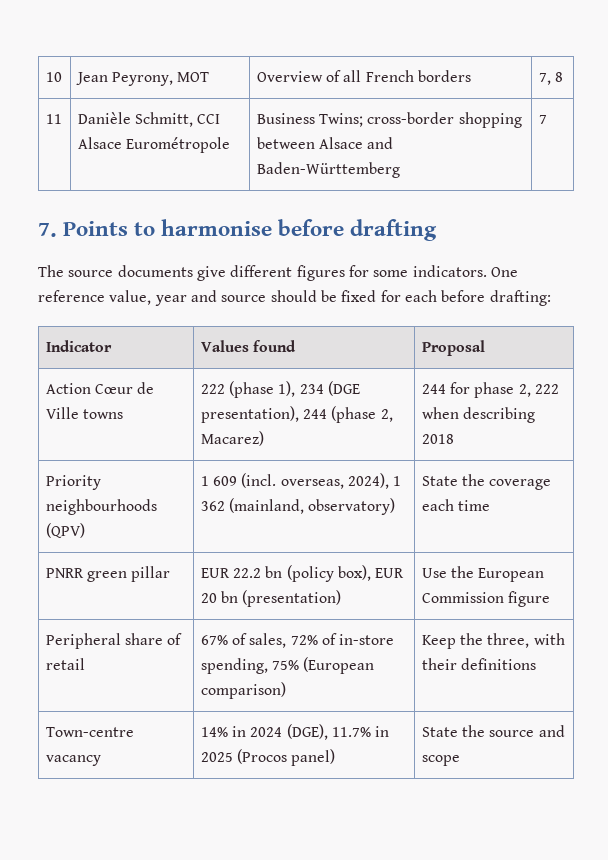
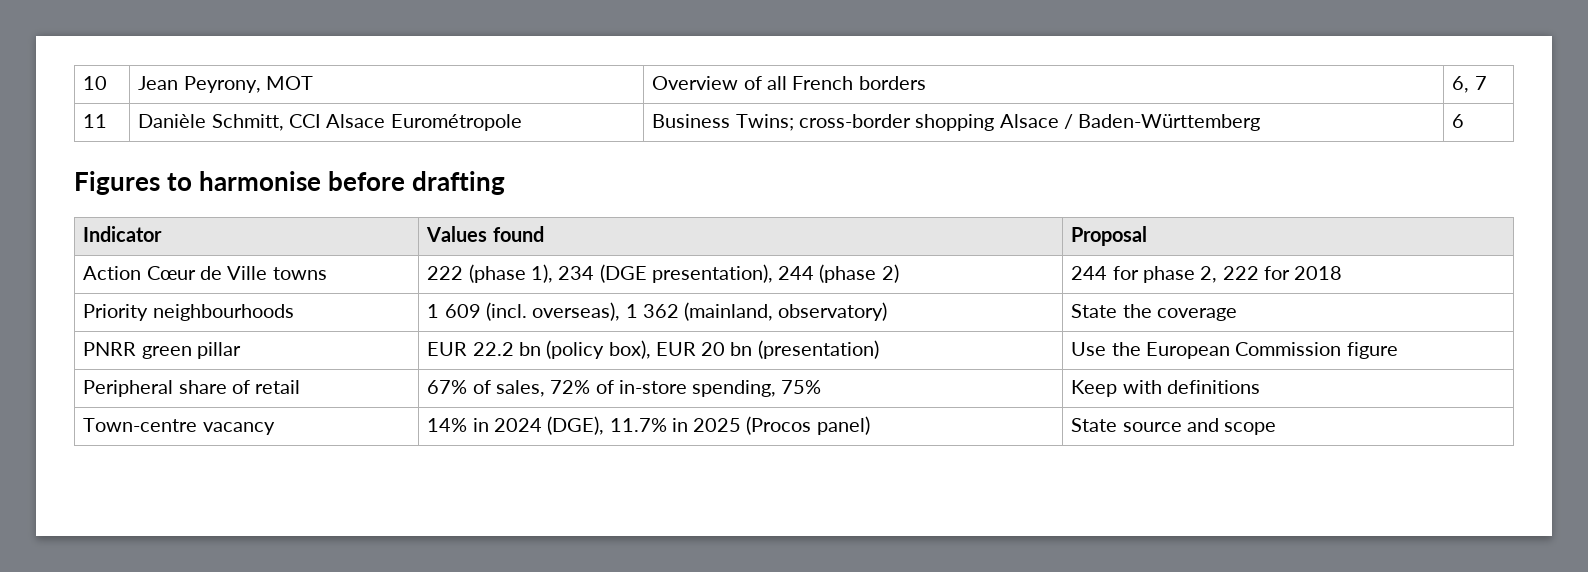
- 10 | Jean Peyrony, MOT | Overview of all French borders | 7, 8
+ 10 | Jean Peyrony, MOT | Overview of all French borders | 6, 7
- 11 | Danièle Schmitt, CCI Alsace Eurométropole | Business Twins; cross-border shopping between Alsace and Baden-Württemberg | 7
- 7. Points to harmonise before drafting
- The source documents give different figures for some indicators. One reference value, year and source should be fixed for each before drafting:
+ 11 | Danièle Schmitt, CCI Alsace Eurométropole | Business Twins; cross-border shopping Alsace / Baden-Württemberg | 6
+ Figures to harmonise before drafting
- Action Cœur de Ville towns | 222 (phase 1), 234 (DGE presentation), 244 (phase 2, Macarez) | 244 for phase 2, 222 when describing 2018
+ Action Cœur de Ville towns | 222 (phase 1), 234 (DGE presentation), 244 (phase 2) | 244 for phase 2, 222 for 2018
- Priority neighbourhoods (QPV) | 1 609 (incl. overseas, 2024), 1 362 (mainland, observatory) | State the coverage each time
+ Priority neighbourhoods | 1 609 (incl. overseas), 1 362 (mainland, observatory) | State the coverage
- Peripheral share of retail | 67% of sales, 72% of in-store spending, 75% (European comparison) | Keep the three, with their definitions
+ Peripheral share of retail | 67% of sales, 72% of in-store spending, 75% | Keep with definitions
- Town-centre vacancy | 14% in 2024 (DGE), 11.7% in 2025 (Procos panel) | State the source and scope
+ Town-centre vacancy | 14% in 2024 (DGE), 11.7% in 2025 (Procos panel) | State source and scope

